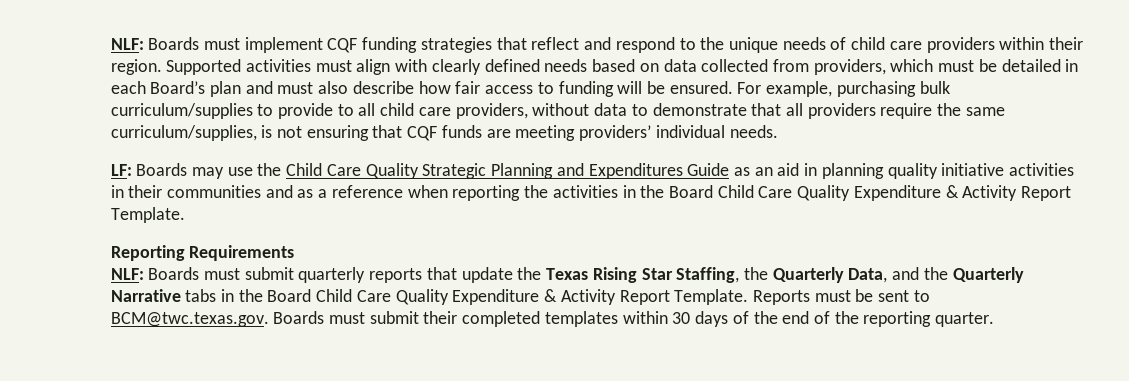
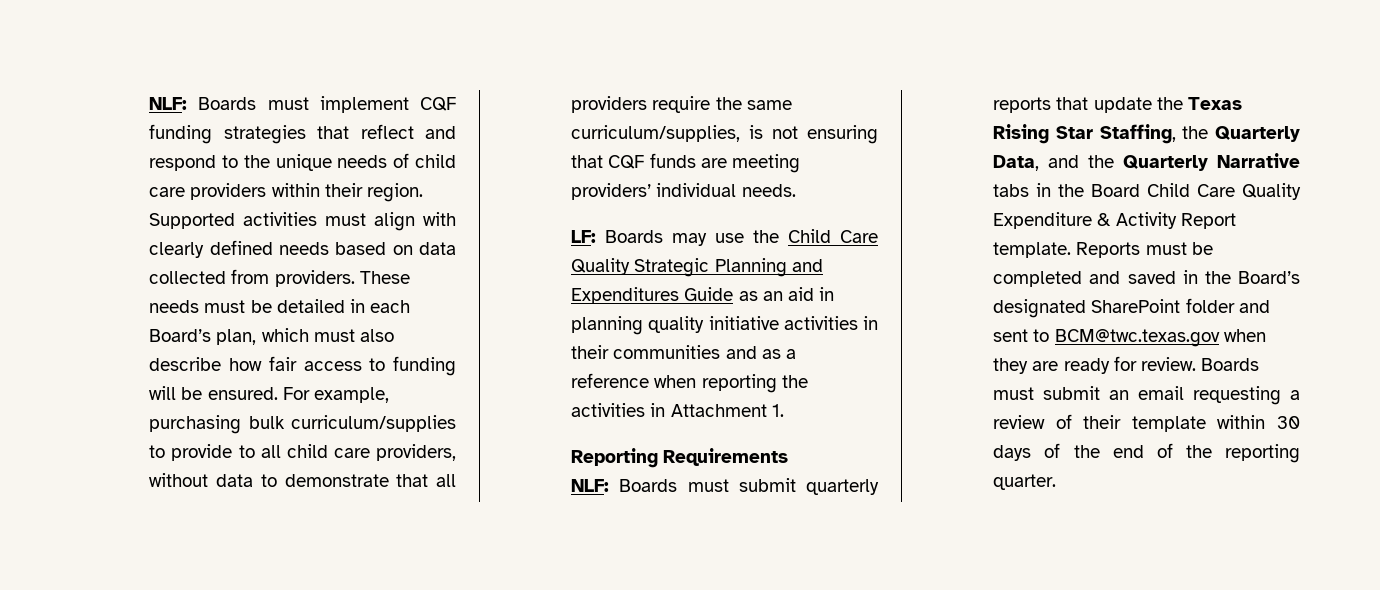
- Supported activities must align with clearly defined needs based on data collected from providers, which must be detailed in each Board’s plan and must also describe how fair access to funding will be ensured.
+ Supported activities must align with clearly defined needs based on data collected from providers. These needs must be detailed in each Board’s plan, which must also describe how fair access to funding will be ensured.
- LF: Boards may use the Child Care Quality Strategic Planning and Expenditures Guide as an aid in planning quality initiative activities in their communities and as a reference when reporting the activities in the Board Child Care Quality Expenditure & Activity Report Template.
+ LF: Boards may use the Child Care Quality Strategic Planning and Expenditures Guide as an aid in planning quality initiative activities in their communities and as a reference when reporting the activities in Attachment 1.
- NLF: Boards must submit quarterly reports that update the Texas Rising Star Staffing, the Quarterly Data, and the Quarterly Narrative tabs in the Board Child Care Quality Expenditure & Activity Report Template.
+ NLF: Boards must submit quarterly reports that update the Texas Rising Star Staffing, the Quarterly Data, and the Quarterly Narrative tabs in the Board Child Care Quality Expenditure & Activity Report template.
- Reports must be sent to BCM@twc.texas.gov. Boards must submit their completed templates within 30 days of the end of the reporting quarter.
+ Reports must be completed and saved in the Board’s designated SharePoint folder and sent to BCM@twc.texas.gov when they are ready for review. Boards must submit an email requesting a review of their template within 30 days of the end of the reporting quarter.

